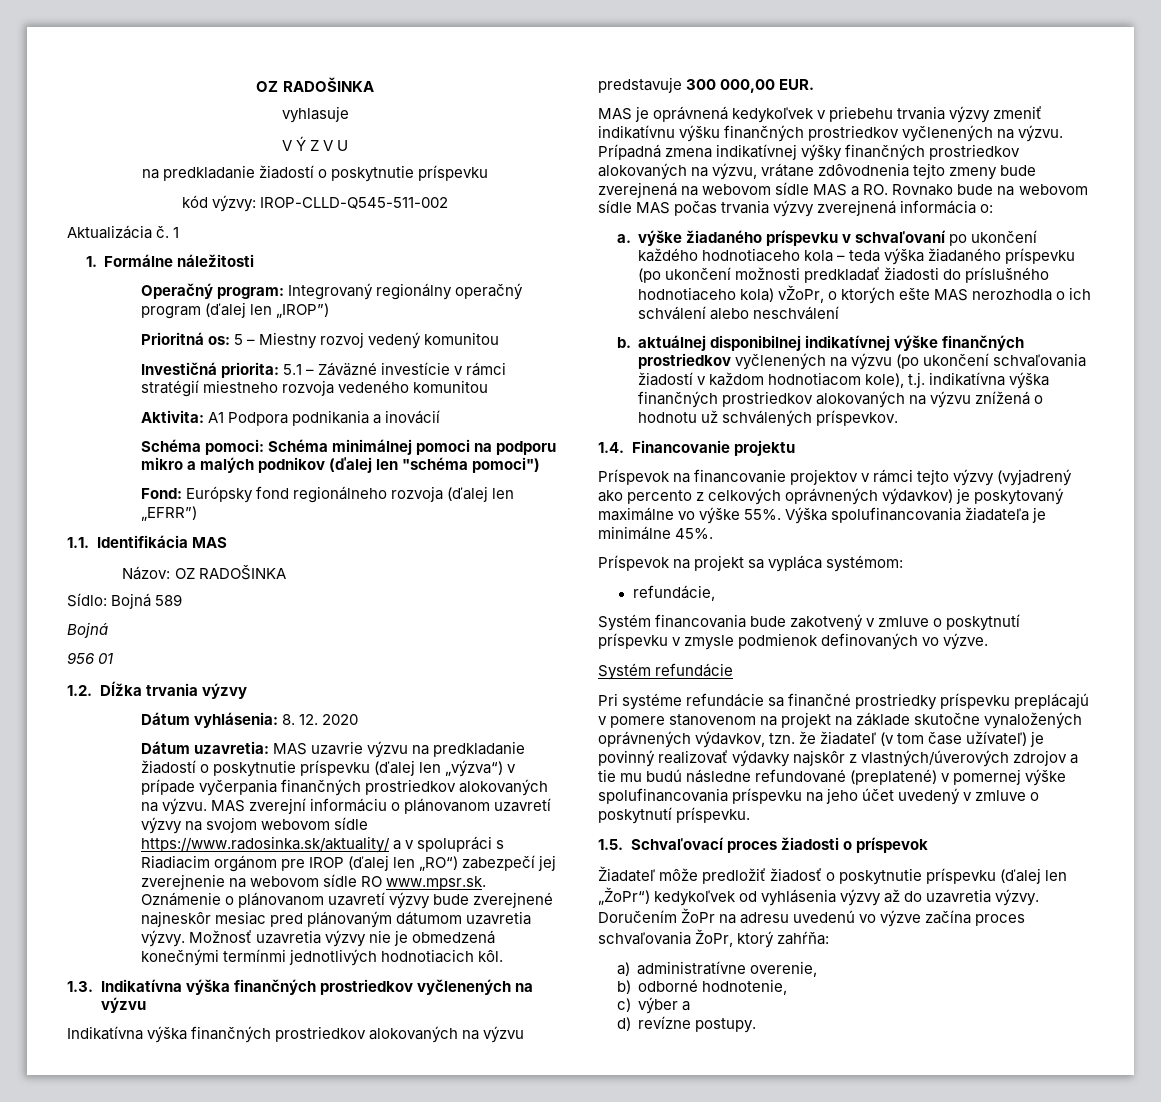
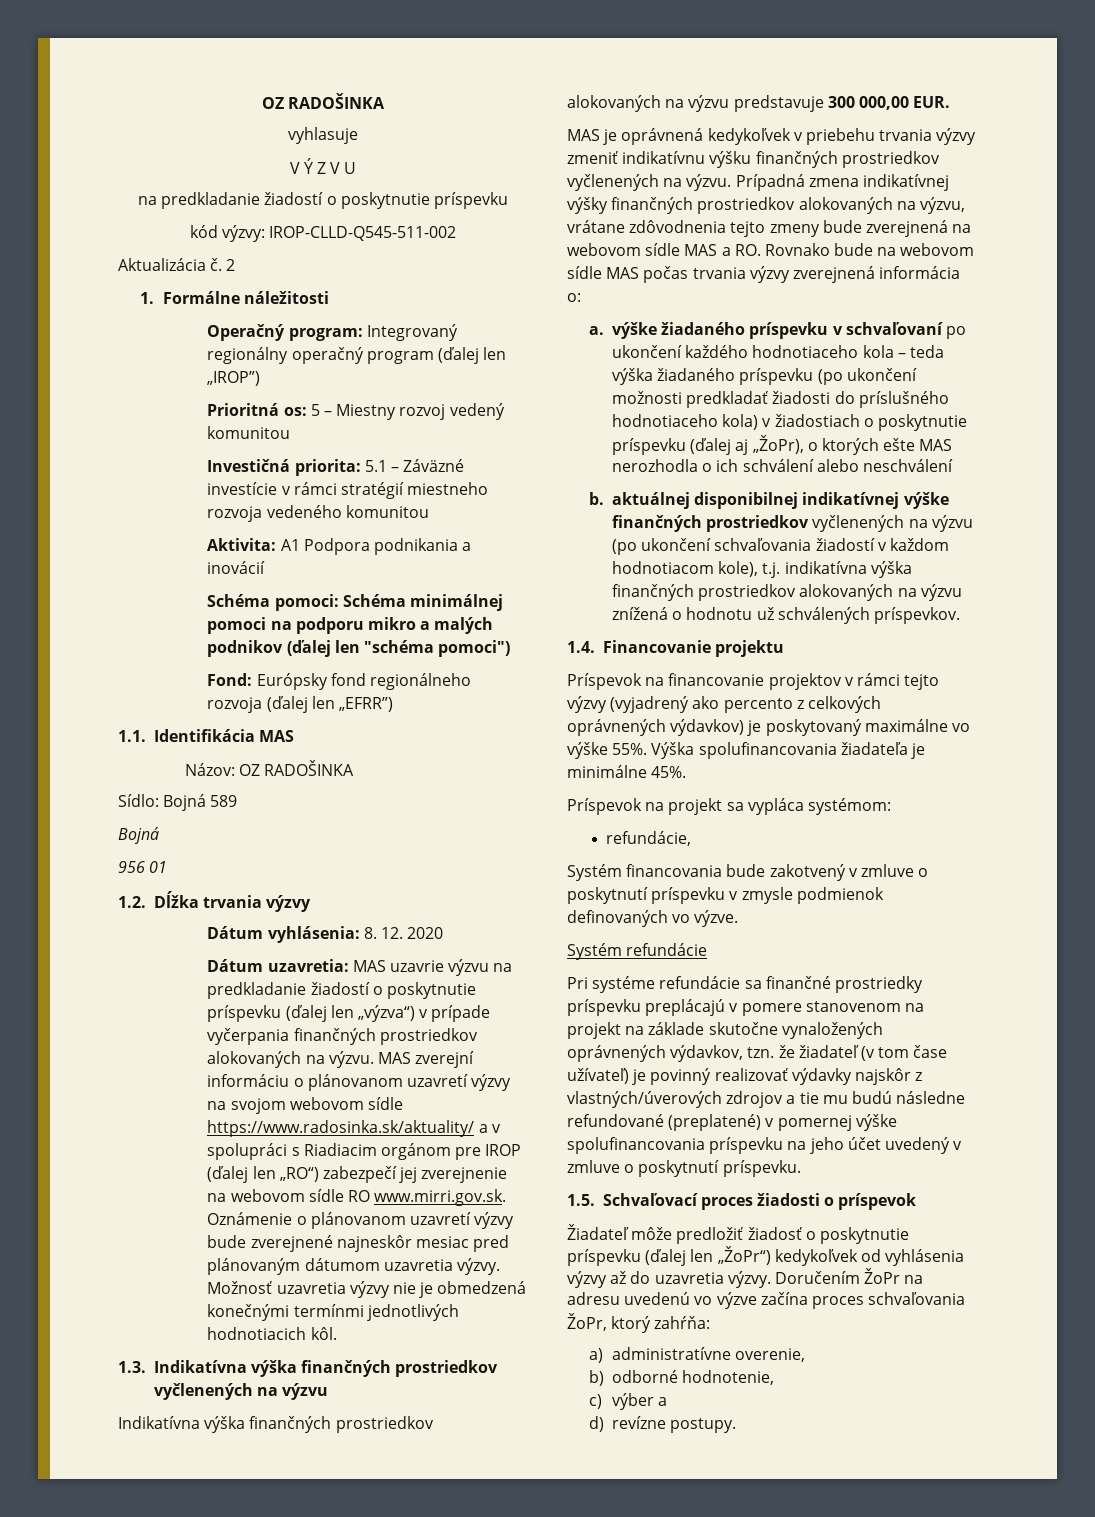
- 1
+ 2
- MAS zverejní informáciu o plánovanom uzavretí výzvy na svojom webovom sídle https://www.radosinka.sk/aktuality/ a v spolupráci s Riadiacim orgánom pre IROP (ďalej len „RO“) zabezpečí jej zverejnenie na webovom sídle RO www.mpsr.sk. Oznámenie o plánovanom uzavretí výzvy bude zverejnené najneskôr mesiac pred plánovaným dátumom uzavretia výzvy.
+ MAS zverejní informáciu o plánovanom uzavretí výzvy na svojom webovom sídle https://www.radosinka.sk/aktuality/ a v spolupráci s Riadiacim orgánom pre IROP (ďalej len „RO“) zabezpečí jej zverejnenie na webovom sídle RO www.mirri.gov.sk. Oznámenie o plánovanom uzavretí výzvy bude zverejnené najneskôr mesiac pred plánovaným dátumom uzavretia výzvy.
- a. výške žiadaného príspevku v schvaľovaní po ukončení každého hodnotiaceho kola – teda výška žiadaného príspevku (po ukončení možnosti predkladať žiadosti do príslušného hodnotiaceho kola) vŽoPr, o ktorých ešte MAS nerozhodla o ich schválení alebo neschválení
+ a. výške žiadaného príspevku v schvaľovaní po ukončení každého hodnotiaceho kola – teda výška žiadaného príspevku (po ukončení možnosti predkladať žiadosti do príslušného hodnotiaceho kola) v žiadostiach o poskytnutie príspevku (ďalej aj „ŽoPr), o ktorých ešte MAS nerozhodla o ich schválení alebo neschválení

